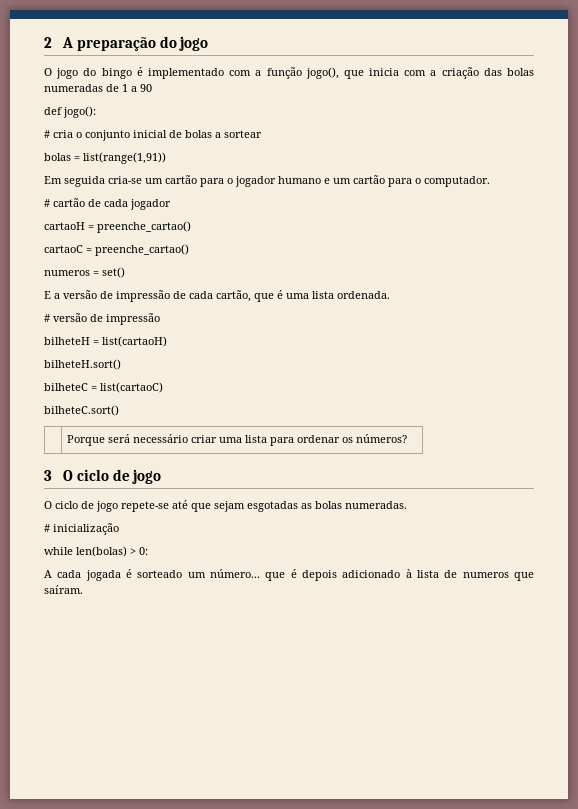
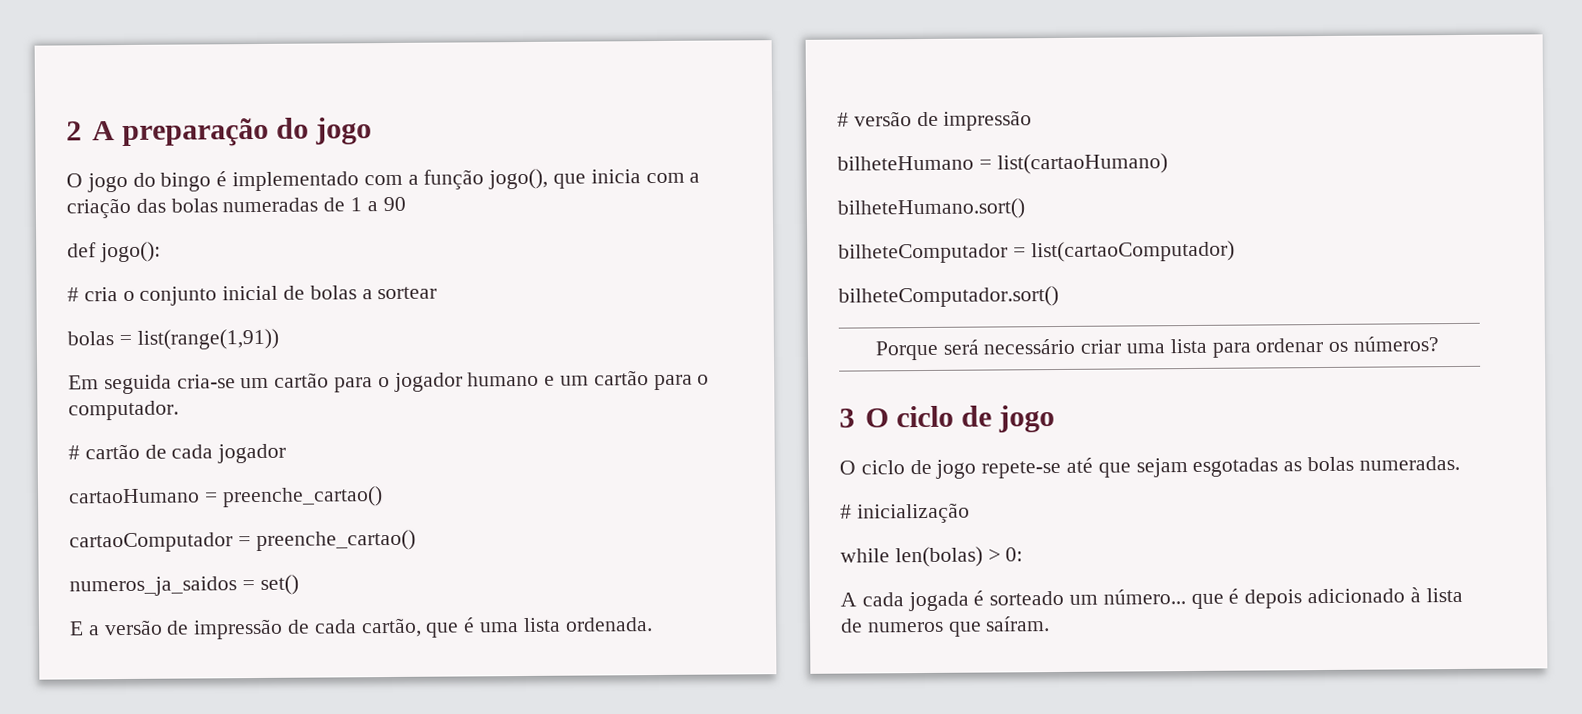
- cartaoH = preenche_cartao()
- cartaoC = preenche_cartao()
- numeros = set()
+ cartaoHumano = preenche_cartao()
+ cartaoComputador = preenche_cartao()
+ numeros_ja_saidos = set()
- bilheteH = list(cartaoH)
- bilheteH.sort()
- bilheteC = list(cartaoC)
- bilheteC.sort()
+ bilheteHumano = list(cartaoHumano)
+ bilheteHumano.sort()
+ bilheteComputador = list(cartaoComputador)
+ bilheteComputador.sort()

